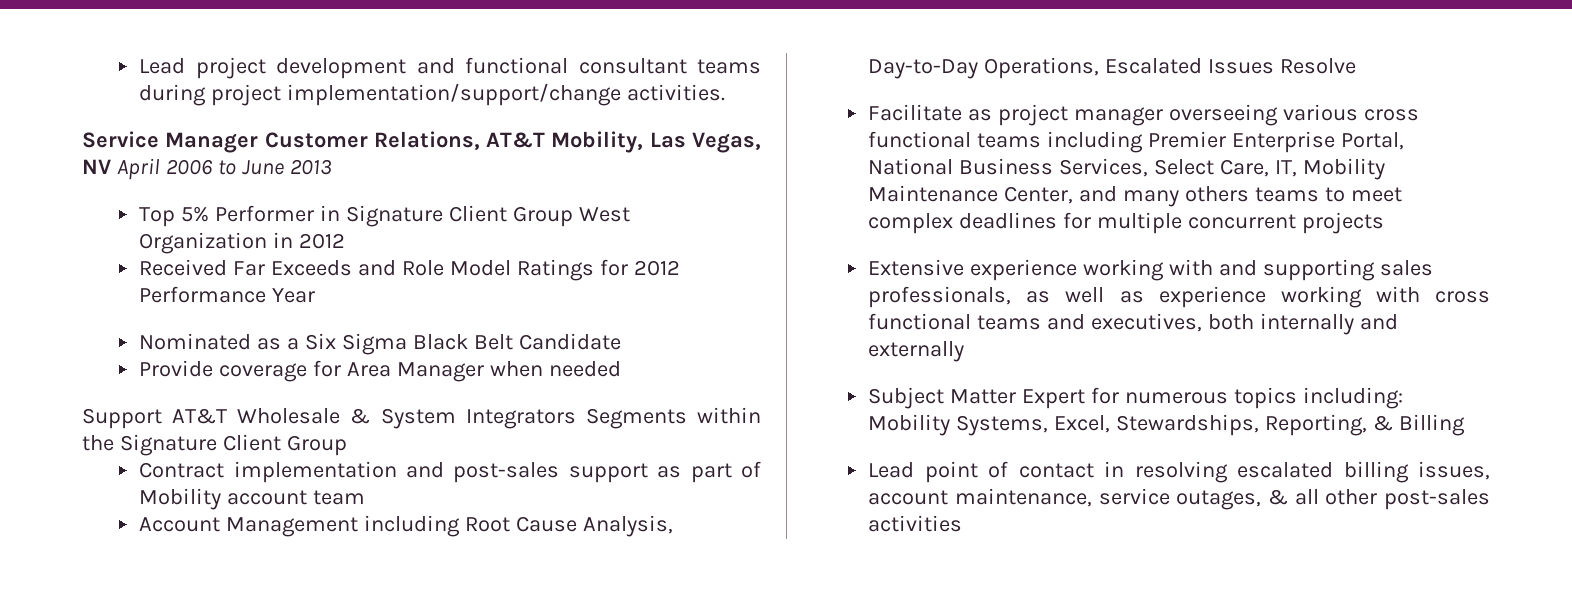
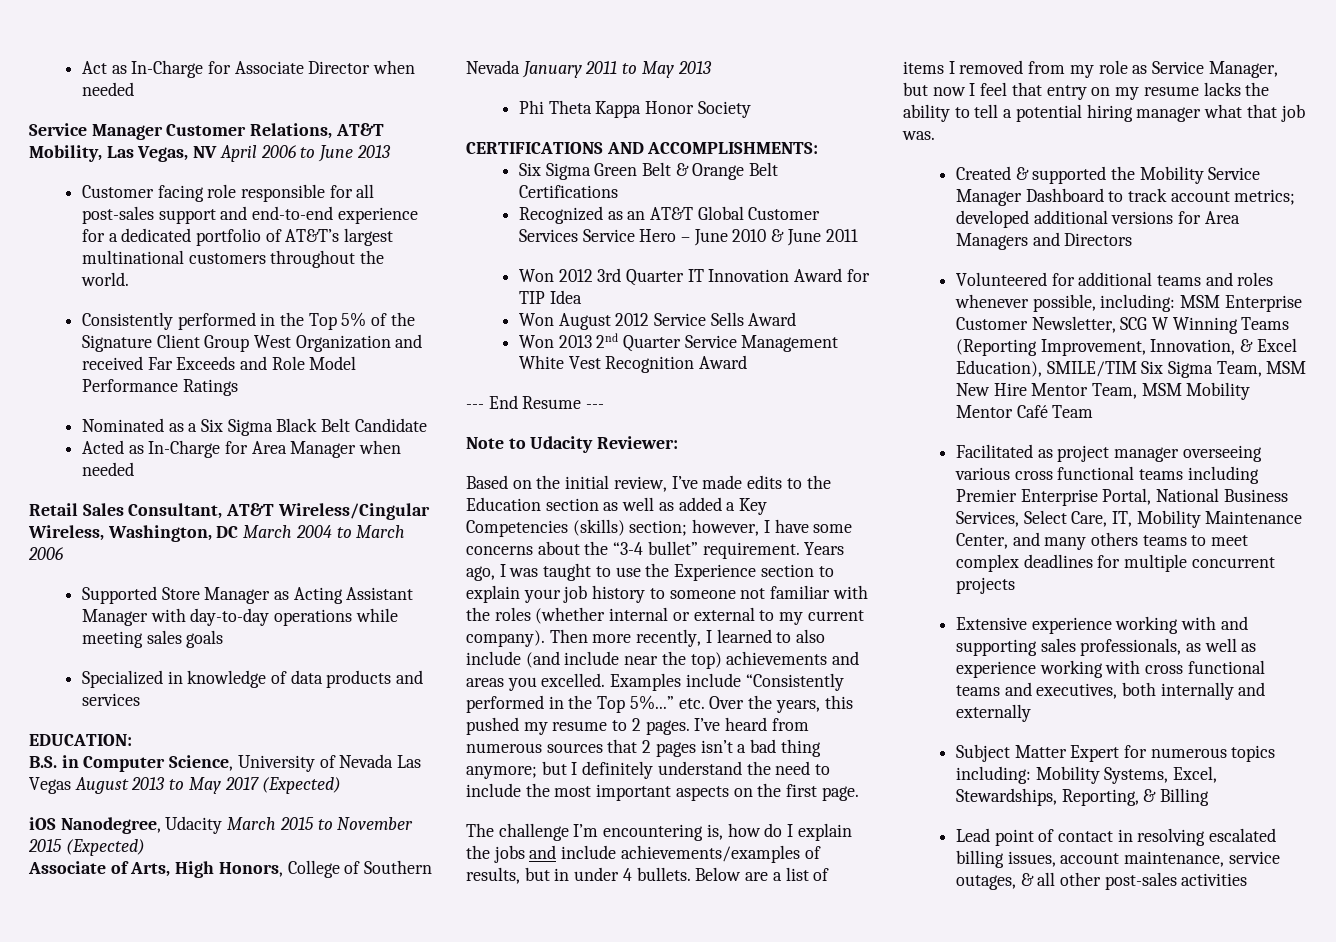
- Lead project development and functional consultant teams during project implementation/support/change activities.
+ Act as In-Charge for Associate Director when needed
- Top 5% Performer in Signature Client Group West Organization in 2012
- Received Far Exceeds and Role Model Ratings for 2012 Performance Year
+ Customer facing role responsible for all post-sales support and end-to-end experience for a dedicated portfolio of AT&T’s largest multinational customers throughout the world.
+ Consistently performed in the Top 5% of the Signature Client Group West Organization and received Far Exceeds and Role Model Performance Ratings
- Provide coverage for Area Manager when needed
+ Acted as In-Charge for Area Manager when needed
- Support AT&T Wholesale & System Integrators Segments within the Signature Client Group
- Contract implementation and post-sales support as part of Mobility account team
- Account Management including Root Cause Analysis, Day-to-Day Operations, Escalated Issues Resolve
- Facilitate as project manager overseeing various cross functional teams including Premier Enterprise Portal, National Business Services, Select Care, IT, Mobility Maintenance Center, and many others teams to meet complex deadlines for multiple concurrent projects
+ Retail Sales Consultant, AT&T Wireless/Cingular Wireless, Washington, DC March 2004 to March 2006
+ Supported Store Manager as Acting Assistant Manager with day-to-day operations while meeting sales goals
+ Specialized in knowledge of data products and services
+ EDUCATION:
+ B.S. in Computer Science, University of Nevada Las Vegas August 2013 to May 2017 (Expected)
+ iOS Nanodegree, Udacity March 2015 to November 2015 (Expected)
+ Associate of Arts, High Honors, College of Southern Nevada January 2011 to May 2013
+ Phi Theta Kappa Honor Society
+ CERTIFICATIONS AND ACCOMPLISHMENTS:
+ Six Sigma Green Belt & Orange Belt Certifications
+ Recognized as an AT&T Global Customer Services Service Hero – June 2010 & June 2011
+ Won 2012 3rd Quarter IT Innovation Award for TIP Idea
+ Won August 2012 Service Sells Award
+ Won 2013 2nd Quarter Service Management White Vest Recognition Award
+ --- End Resume ---
+ Note to Udacity Reviewer:
+ Based on the initial review, I’ve made edits to the Education section as well as added a Key Competencies (skills) section; however, I have some concerns about the “3-4 bullet” requirement. Years ago, I was taught to use the Experience section to explain your job history to someone not familiar with the roles (whether internal or external to my current company). Then more recently, I learned to also include (and include near the top) achievements and areas you excelled. Examples include “Consistently performed in the Top 5%...” etc. Over the years, this pushed my resume to 2 pages. I’ve heard from numerous sources that 2 pages isn’t a bad thing anymore; but I definitely understand the need to include the most important aspects on the first page.
+ The challenge I’m encountering is, how do I explain the jobs and include achievements/examples of results, but in under 4 bullets. Below are a list of items I removed from my role as Service Manager, but now I feel that entry on my resume lacks the ability to tell a potential hiring manager what that job was.
+ Created & supported the Mobility Service Manager Dashboard to track account metrics; developed additional versions for Area Managers and Directors
+ Volunteered for additional teams and roles whenever possible, including: MSM Enterprise Customer Newsletter, SCG W Winning Teams (Reporting Improvement, Innovation, & Excel Education), SMILE/TIM Six Sigma Team, MSM New Hire Mentor Team, MSM Mobility Mentor Café Team
+ Facilitated as project manager overseeing various cross functional teams including Premier Enterprise Portal, National Business Services, Select Care, IT, Mobility Maintenance Center, and many others teams to meet complex deadlines for multiple concurrent projects

